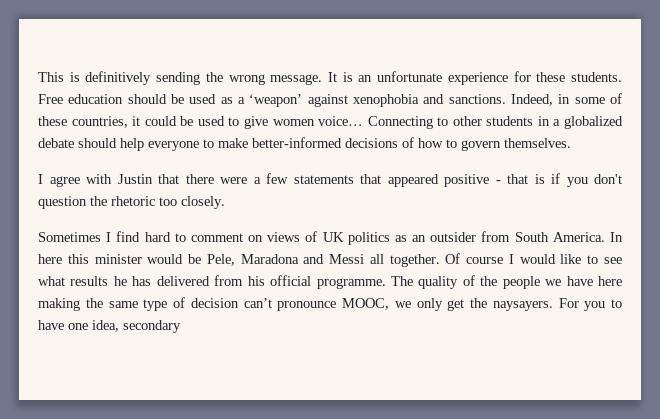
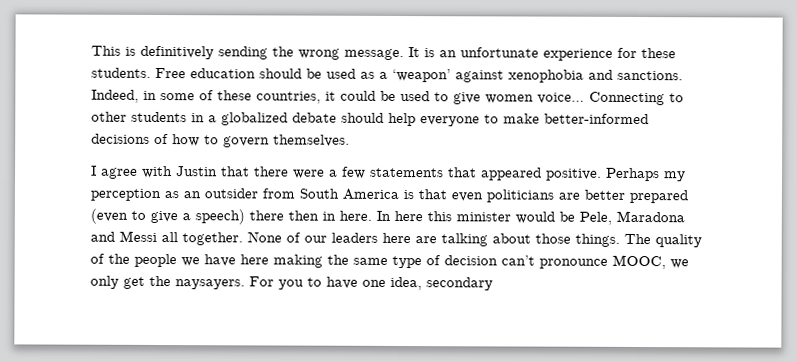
- I agree with Justin that there were a few statements that appeared positive - that is if you don't question the rhetoric too closely.
- Sometimes I find hard to comment on views of UK politics as an outsider from South America.
+ I agree with Justin that there were a few statements that appeared positive. Perhaps my perception as an outsider from South America is that even politicians are better prepared (even to give a speech) there then in here.
- Of course I would like to see what results he has delivered from his official programme.
+ None of our leaders here are talking about those things.

